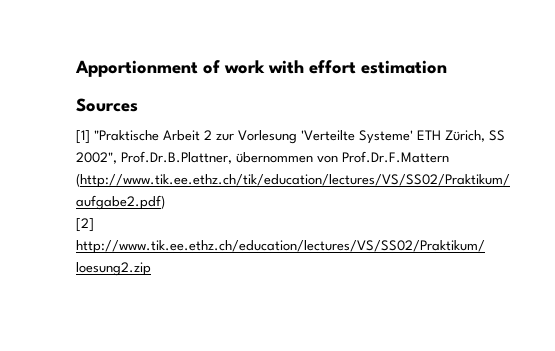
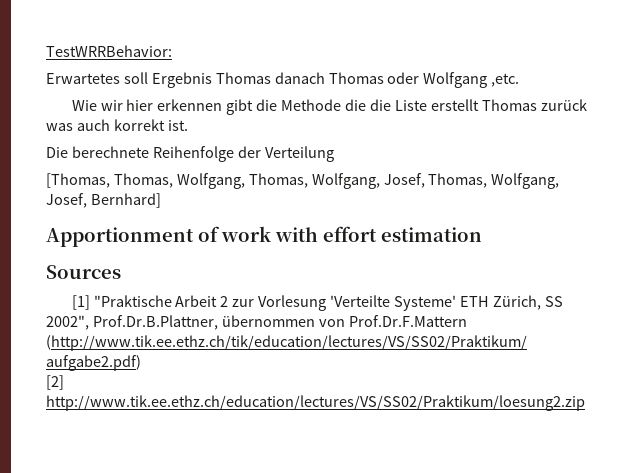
+ TestWRRBehavior:
+ Erwartetes soll Ergebnis Thomas danach Thomas oder Wolfgang ,etc.
+ Wie wir hier erkennen gibt die Methode die die Liste erstellt Thomas zurück was auch korrekt ist.
+ Die berechnete Reihenfolge der Verteilung
+ [Thomas, Thomas, Wolfgang, Thomas, Wolfgang, Josef, Thomas, Wolfgang, Josef, Bernhard]

